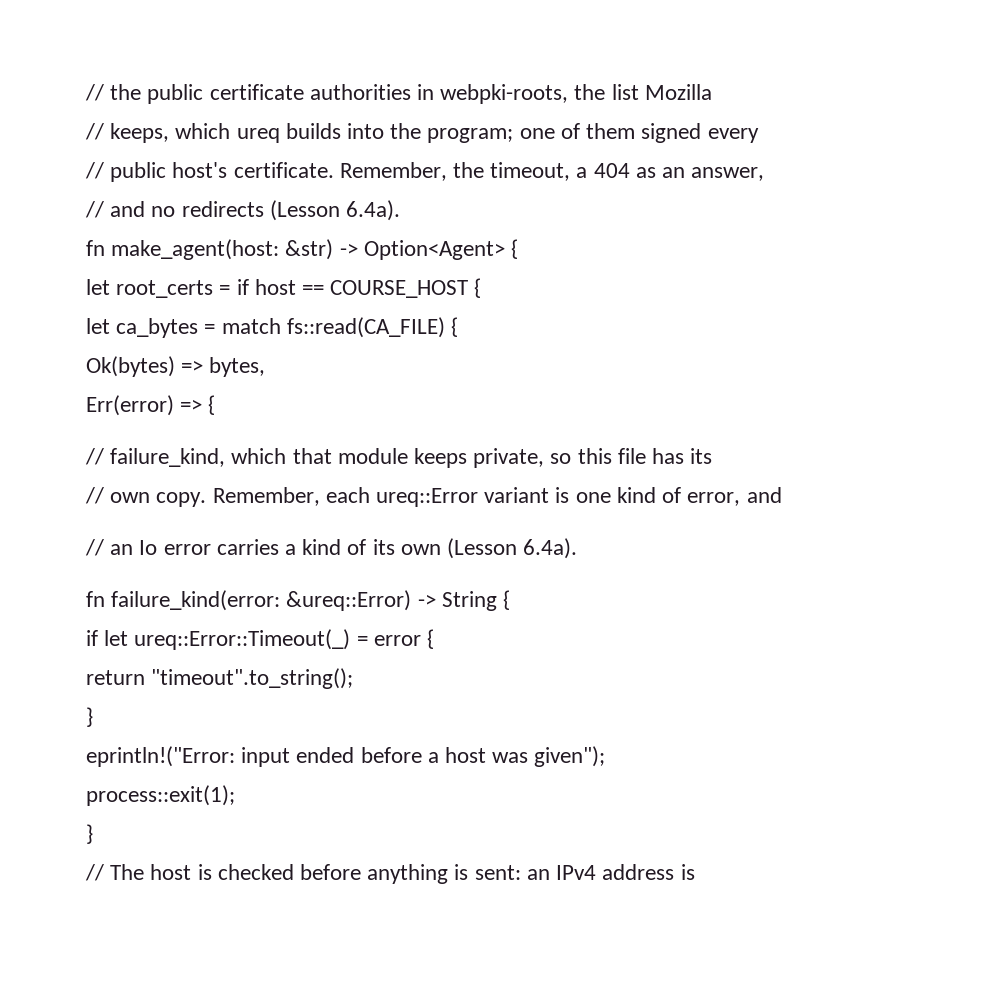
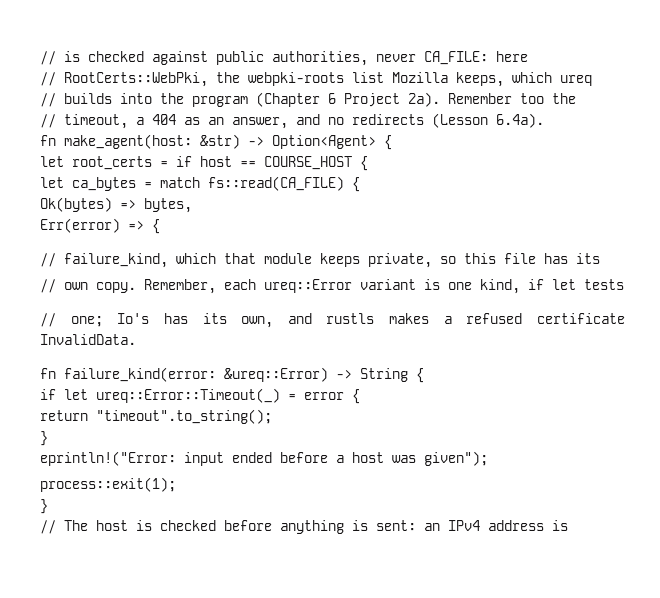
- // the public certificate authorities in webpki-roots, the list Mozilla
- // keeps, which ureq builds into the program; one of them signed every
- // public host's certificate. Remember, the timeout, a 404 as an answer,
- // and no redirects (Lesson 6.4a).
+ // is checked against public authorities, never CA_FILE: here
+ // RootCerts::WebPki, the webpki-roots list Mozilla keeps, which ureq
+ // builds into the program (Chapter 6 Project 2a). Remember too the
+ // timeout, a 404 as an answer, and no redirects (Lesson 6.4a).
- Remember, each ureq::Error variant is one kind of error, and
- // an Io error carries a kind of its own (Lesson 6.4a).
+ Remember, each ureq::Error variant is one kind, if let tests
+ // one; Io's has its own, and rustls makes a refused certificate InvalidData.

